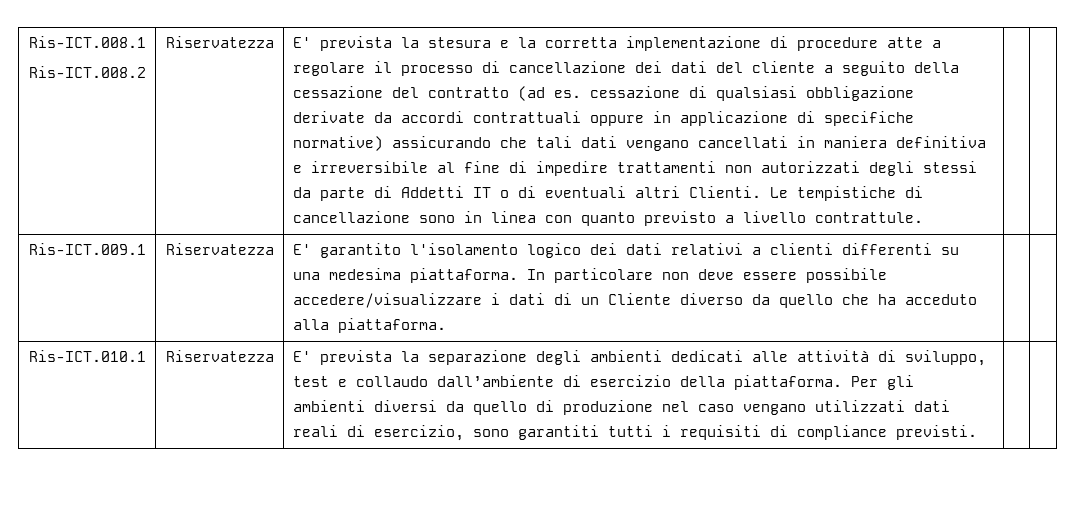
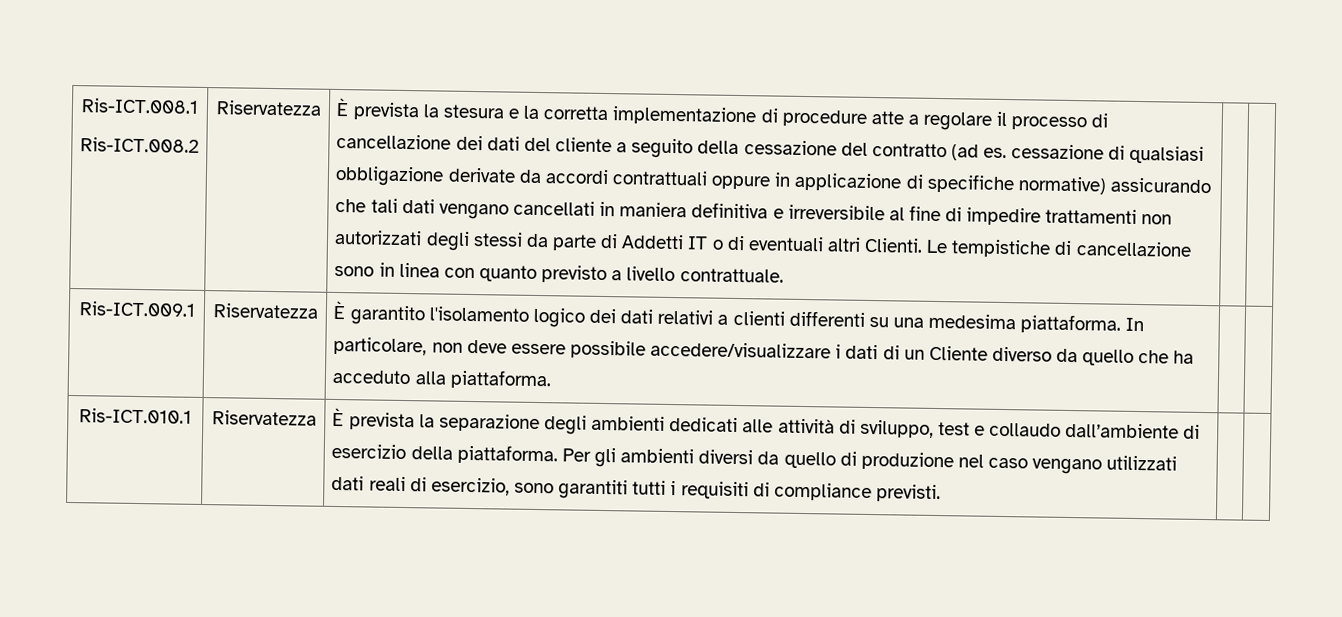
- E' prevista la stesura e la corretta implementazione di procedure atte a regolare il processo di cancellazione dei dati del cliente a seguito della cessazione del contratto (ad es. cessazione di qualsiasi obbligazione derivate da accordi contrattuali oppure in applicazione di specifiche normative) assicurando che tali dati vengano cancellati in maniera definitiva e irreversibile al fine di impedire trattamenti non autorizzati degli stessi da parte di Addetti IT o di eventuali altri Clienti.
+ È prevista la stesura e la corretta implementazione di procedure atte a regolare il processo di cancellazione dei dati del cliente a seguito della cessazione del contratto (ad es. cessazione di qualsiasi obbligazione derivate da accordi contrattuali oppure in applicazione di specifiche normative) assicurando che tali dati vengano cancellati in maniera definitiva e irreversibile al fine di impedire trattamenti non autorizzati degli stessi da parte di Addetti IT o di eventuali altri Clienti.
- Le tempistiche di cancellazione sono in linea con quanto previsto a livello contrattule.
+ Le tempistiche di cancellazione sono in linea con quanto previsto a livello contrattuale.
- Ris-ICT.009.1 | Riservatezza | E' garantito l'isolamento logico dei dati relativi a clienti differenti su una medesima piattaforma. In particolare non deve essere possibile accedere/visualizzare i dati di un Cliente diverso da quello che ha acceduto alla piattaforma. | |
+ Ris-ICT.009.1 | Riservatezza | È garantito l'isolamento logico dei dati relativi a clienti differenti su una medesima piattaforma. In particolare, non deve essere possibile accedere/visualizzare i dati di un Cliente diverso da quello che ha acceduto alla piattaforma. | |
- E' prevista la separazione degli ambienti dedicati alle attività di sviluppo, test e collaudo dall’ambiente di esercizio della piattaforma.
+ È prevista la separazione degli ambienti dedicati alle attività di sviluppo, test e collaudo dall’ambiente di esercizio della piattaforma.

